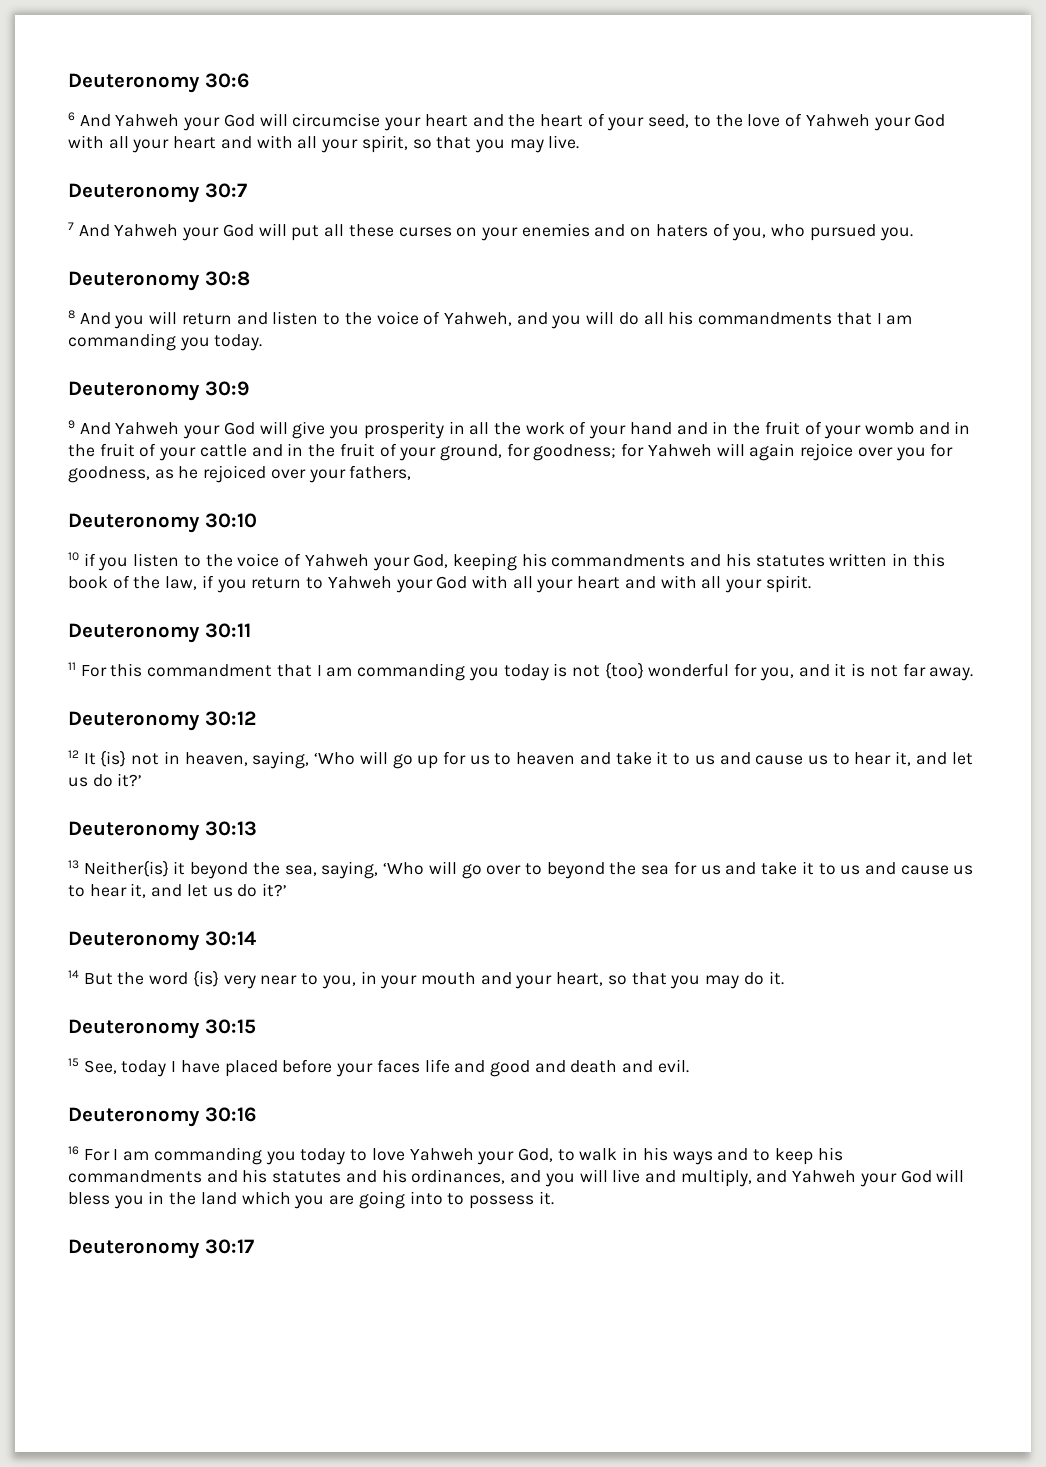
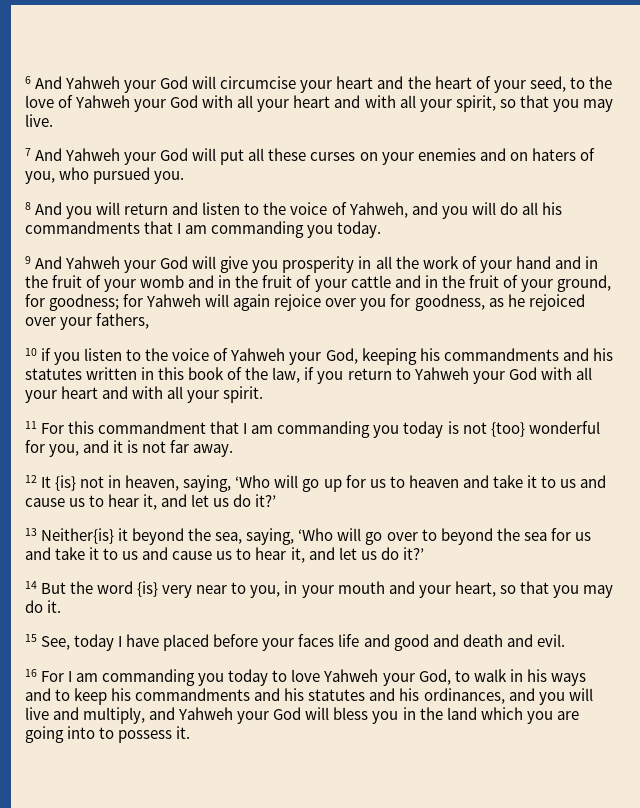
- Deuteronomy 30:6
- Deuteronomy 30:7
- Deuteronomy 30:8
- Deuteronomy 30:9
- Deuteronomy 30:10
- Deuteronomy 30:11
- Deuteronomy 30:12
- Deuteronomy 30:13
- Deuteronomy 30:14
- Deuteronomy 30:15
- Deuteronomy 30:16
- Deuteronomy 30:17

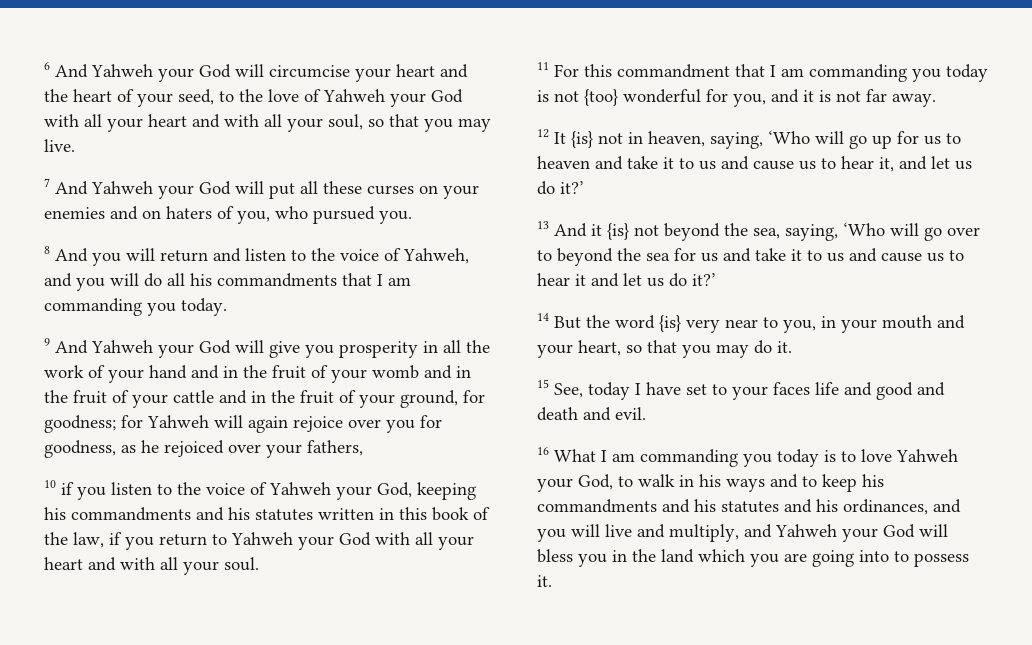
- 6 And Yahweh your God will circumcise your heart and the heart of your seed, to the love of Yahweh your God with all your heart and with all your spirit, so that you may live.
+ 6 And Yahweh your God will circumcise your heart and the heart of your seed, to the love of Yahweh your God with all your heart and with all your soul, so that you may live.
- 10 if you listen to the voice of Yahweh your God, keeping his commandments and his statutes written in this book of the law, if you return to Yahweh your God with all your heart and with all your spirit.
+ 10 if you listen to the voice of Yahweh your God, keeping his commandments and his statutes written in this book of the law, if you return to Yahweh your God with all your heart and with all your soul.
- 13 Neither{is} it beyond the sea, saying, ‘Who will go over to beyond the sea for us and take it to us and cause us to hear it, and let us do it?’
+ 13 And it {is} not beyond the sea, saying, ‘Who will go over to beyond the sea for us and take it to us and cause us to hear it and let us do it?’
- 15 See, today I have placed before your faces life and good and death and evil.
+ 15 See, today I have set to your faces life and good and death and evil.
- 16 For I am commanding you today to love Yahweh your God, to walk in his ways and to keep his commandments and his statutes and his ordinances, and you will live and multiply, and Yahweh your God will bless you in the land which you are going into to possess it.
+ 16 What I am commanding you today is to love Yahweh your God, to walk in his ways and to keep his commandments and his statutes and his ordinances, and you will live and multiply, and Yahweh your God will bless you in the land which you are going into to possess it.

